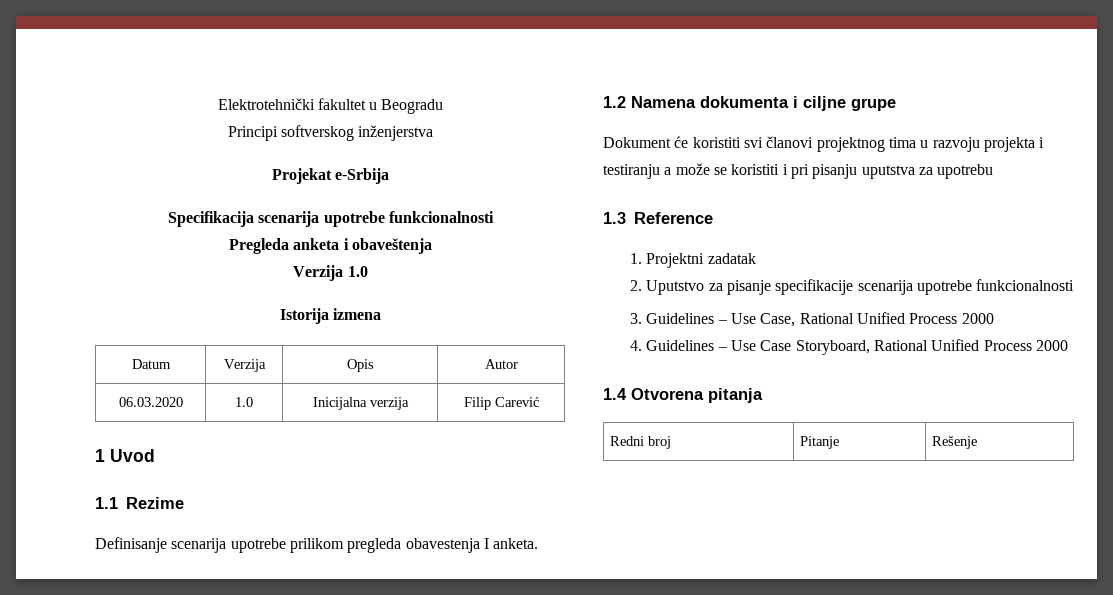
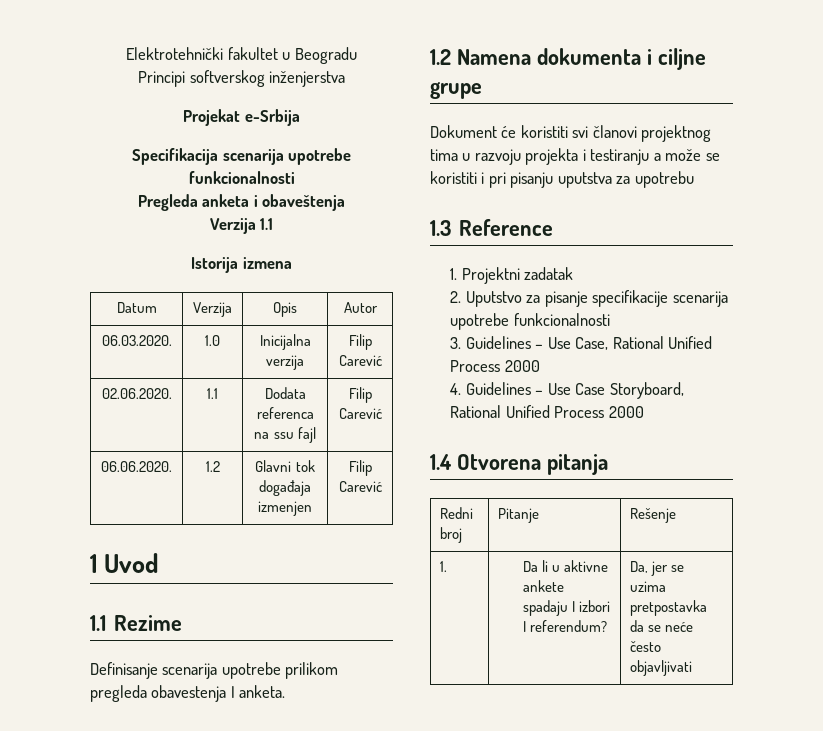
- Verzija 1.0
+ Verzija 1.1
- 06.03.2020 | 1.0 | Inicijalna verzija | Filip Carević
+ 06.03.2020. | 1.0 | Inicijalna verzija | Filip Carević
+ 02.06.2020. | 1.1 | Dodata referenca na ssu fajl | Filip Carević
+ 06.06.2020. | 1.2 | Glavni tok događaja izmenjen | Filip Carević
+ 1. | Da li u aktivne ankete spadaju I izbori I referendum? | Da, jer se uzima pretpostavka da se neće često objavljivati

